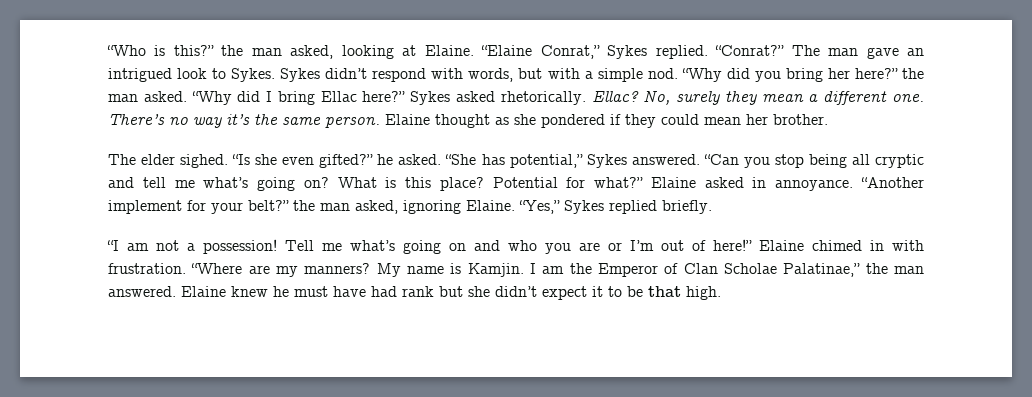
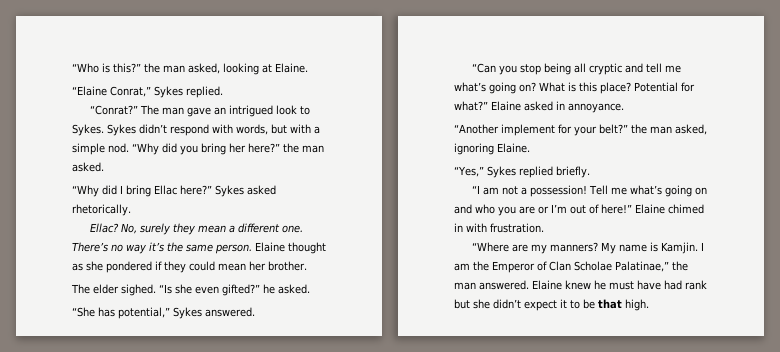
- “Who is this?” the man asked, looking at Elaine. “Elaine Conrat,” Sykes replied. “Conrat?”
+ “Who is this?” the man asked, looking at Elaine.
+ “Elaine Conrat,” Sykes replied.
+ “Conrat?”
- “Why did you bring her here?” the man asked. “Why did I bring Ellac here?”
+ “Why did you bring her here?” the man asked.
+ “Why did I bring Ellac here?”
- Sykes asked rhetorically. Ellac?
+ Sykes asked rhetorically.
+ Ellac?
- “Is she even gifted?” he asked. “She has potential,” Sykes answered. “Can you stop being all cryptic and tell me what’s going on?
+ “Is she even gifted?” he asked.
+ “She has potential,” Sykes answered.
+ “Can you stop being all cryptic and tell me what’s going on?
- Elaine asked in annoyance. “Another implement for your belt?” the man asked, ignoring Elaine. “Yes,” Sykes replied briefly.
+ Elaine asked in annoyance.
+ “Another implement for your belt?” the man asked, ignoring Elaine.
+ “Yes,” Sykes replied briefly.
- Elaine chimed in with frustration. “Where are my manners?
+ Elaine chimed in with frustration.
+ “Where are my manners?

